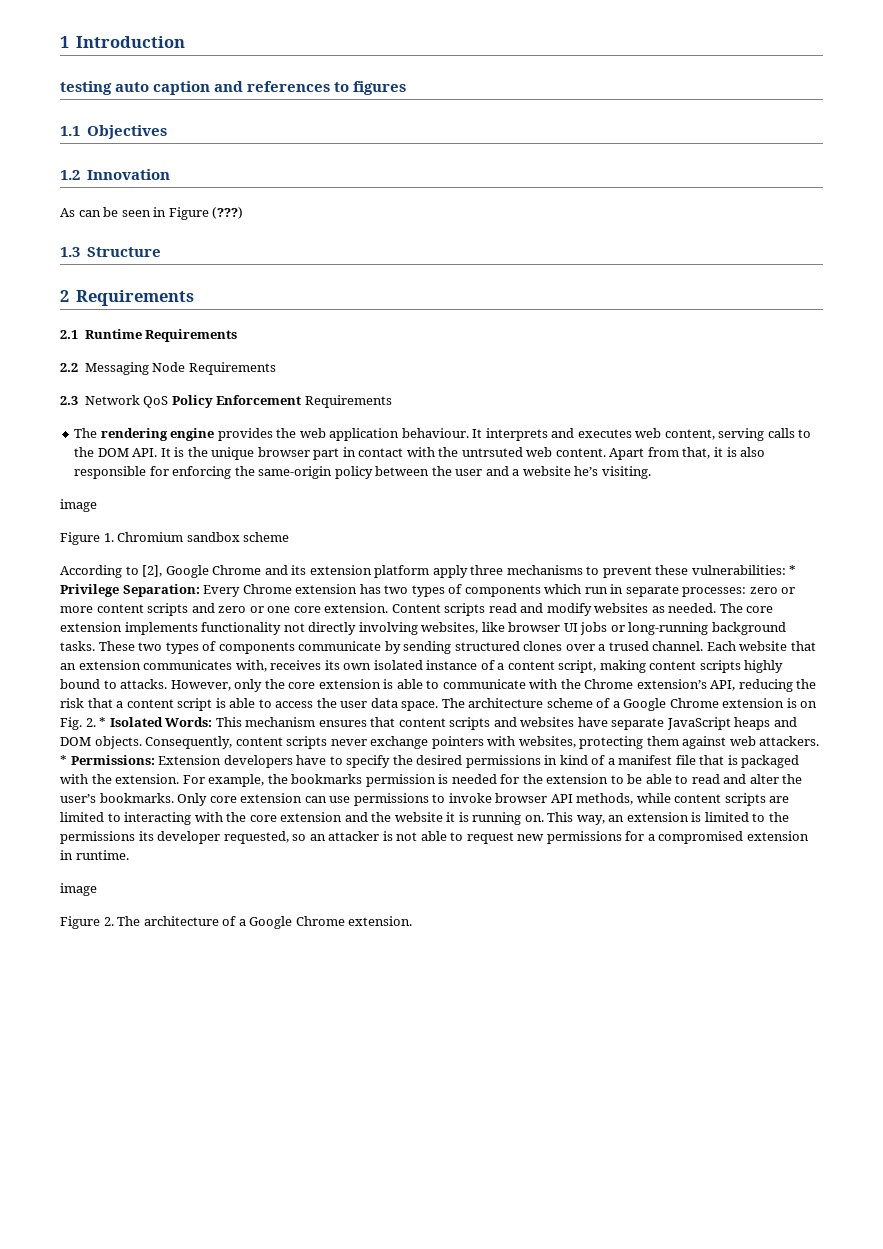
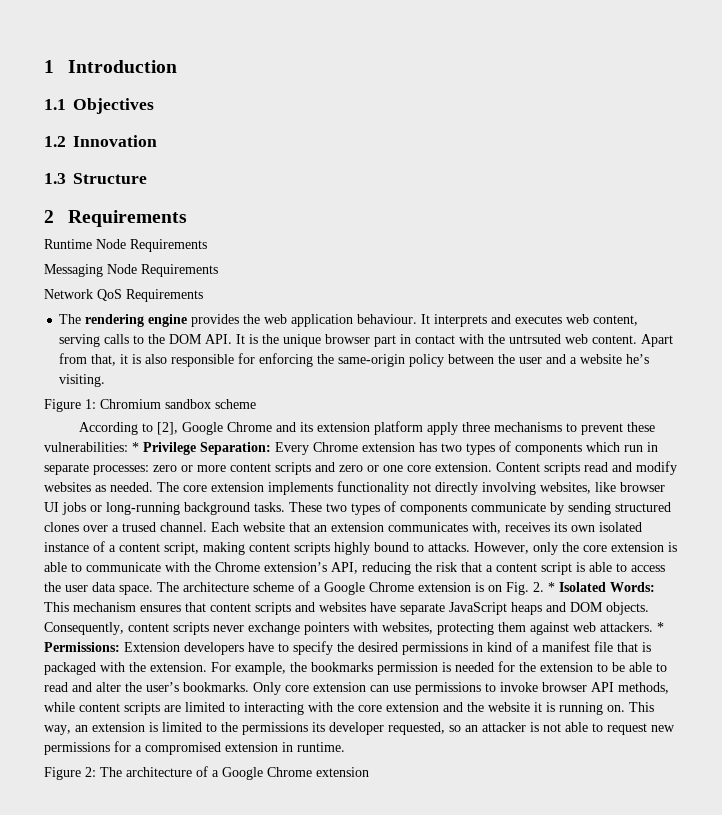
- testing auto caption and references to figures
  1.1 Objectives
  1.2 Innovation
- As can be seen in Figure (???)
- 2.1 Runtime Requirements
- 2.2 Messaging Node Requirements
+ Runtime Node Requirements
+ Messaging Node Requirements
- 2.3 Network QoS Policy Enforcement Requirements
+ Network QoS Requirements
  Apart from that, it is also responsible for enforcing the same-origin policy between the user and a website he’s visiting.
- image
- Figure 1. Chromium sandbox scheme
+ Figure 1: Chromium sandbox scheme
  This way, an extension is limited to the permissions its developer requested, so an attacker is not able to request new permissions for a compromised extension in runtime.
- image
- Figure 2. The architecture of a Google Chrome extension.
+ Figure 2: The architecture of a Google Chrome extension

